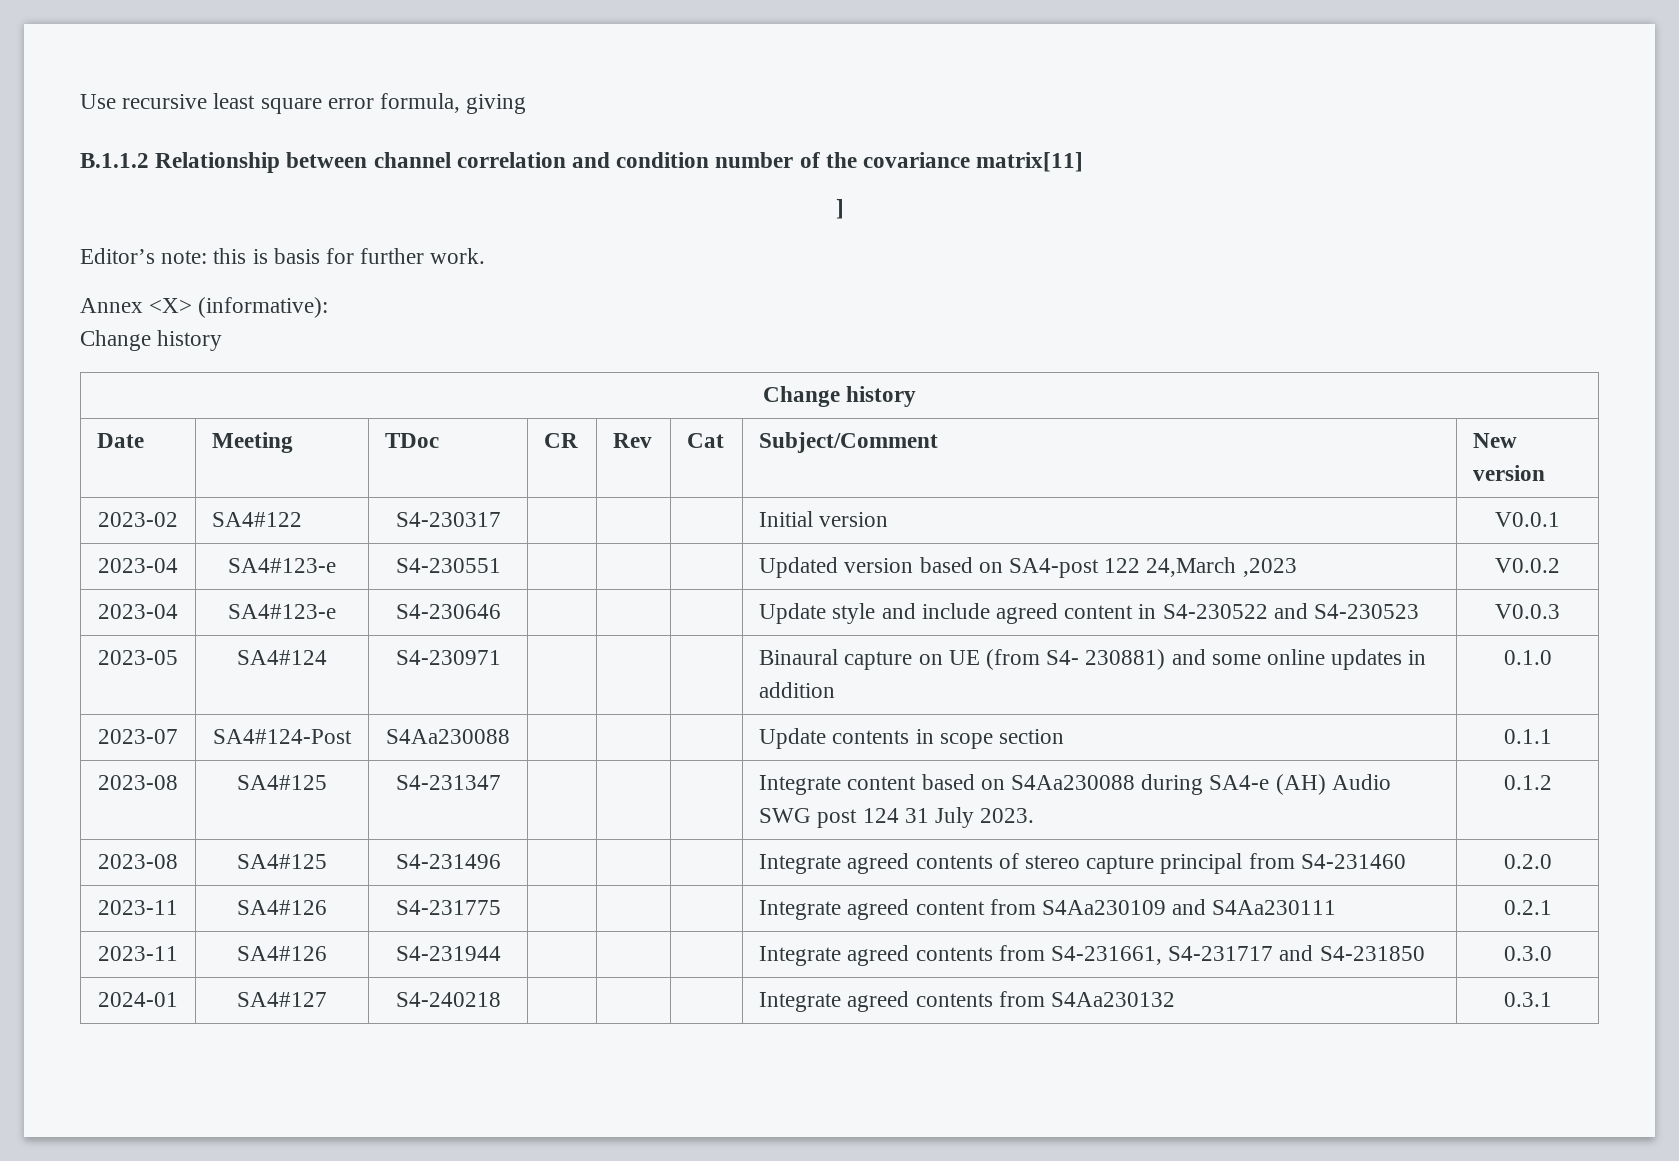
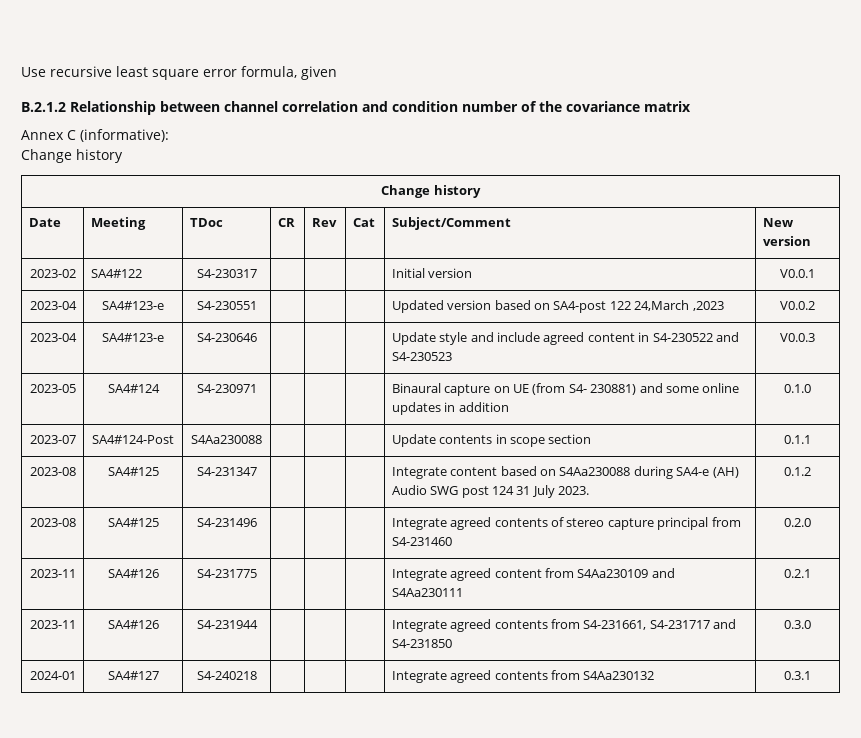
- Use recursive least square error formula, giving
- B.1.1.2 Relationship between channel correlation and condition number of the covariance matrix[11]
- ]
- Editor’s note: this is basis for further work.
+ Use recursive least square error formula, given
+ B.2.1.2 Relationship between channel correlation and condition number of the covariance matrix
- Annex <X> (informative):
+ Annex C (informative):

